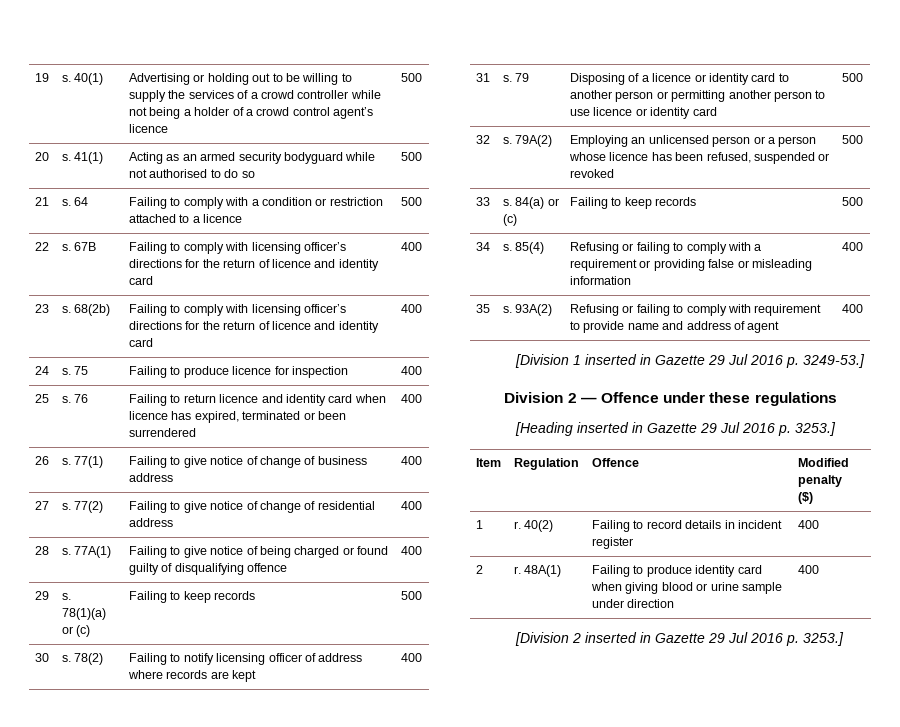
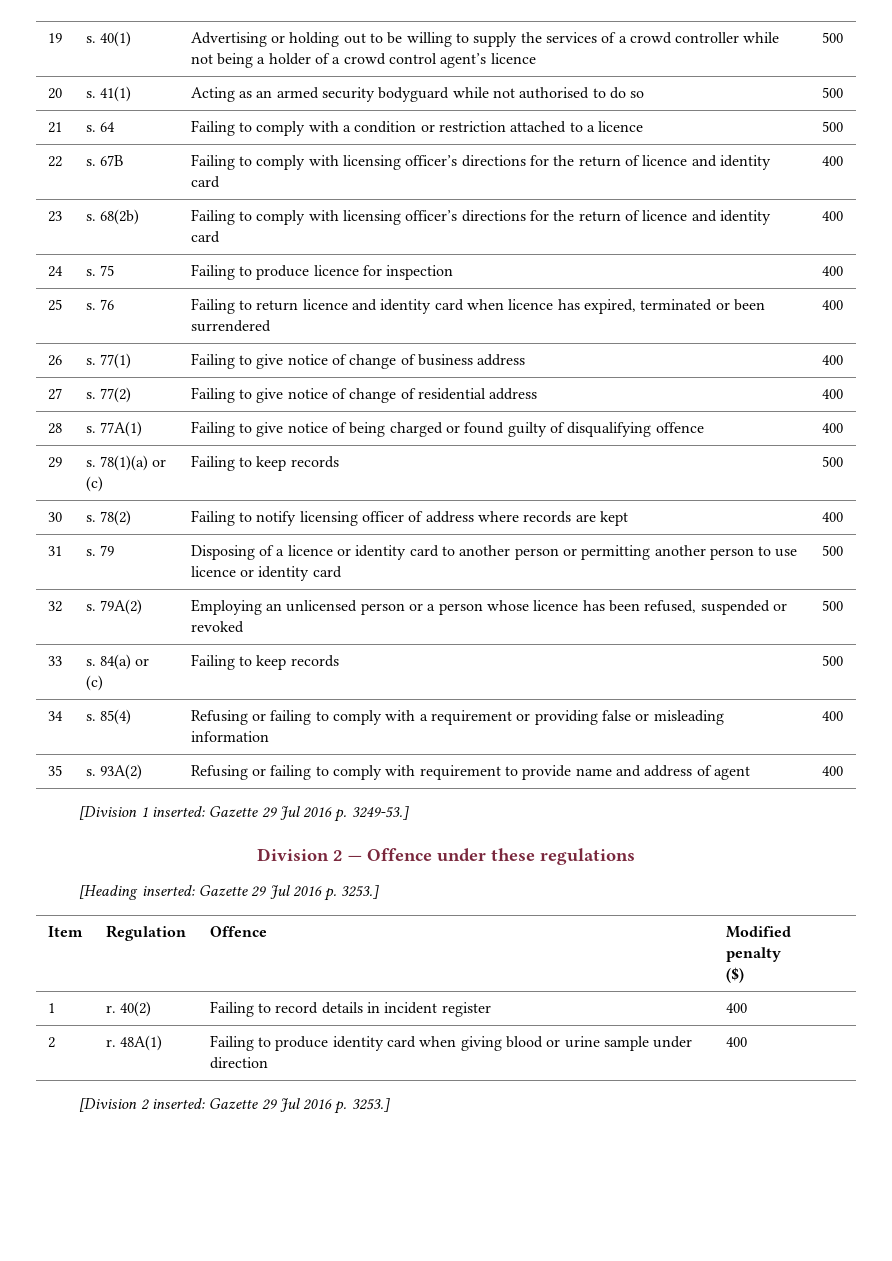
- [Division 1 inserted in Gazette 29 Jul 2016 p. 3249-53.]
+ [Division 1 inserted: Gazette 29 Jul 2016 p. 3249-53.]
- [Heading inserted in Gazette 29 Jul 2016 p. 3253.]
+ [Heading inserted: Gazette 29 Jul 2016 p. 3253.]
- [Division 2 inserted in Gazette 29 Jul 2016 p. 3253.]
+ [Division 2 inserted: Gazette 29 Jul 2016 p. 3253.]

